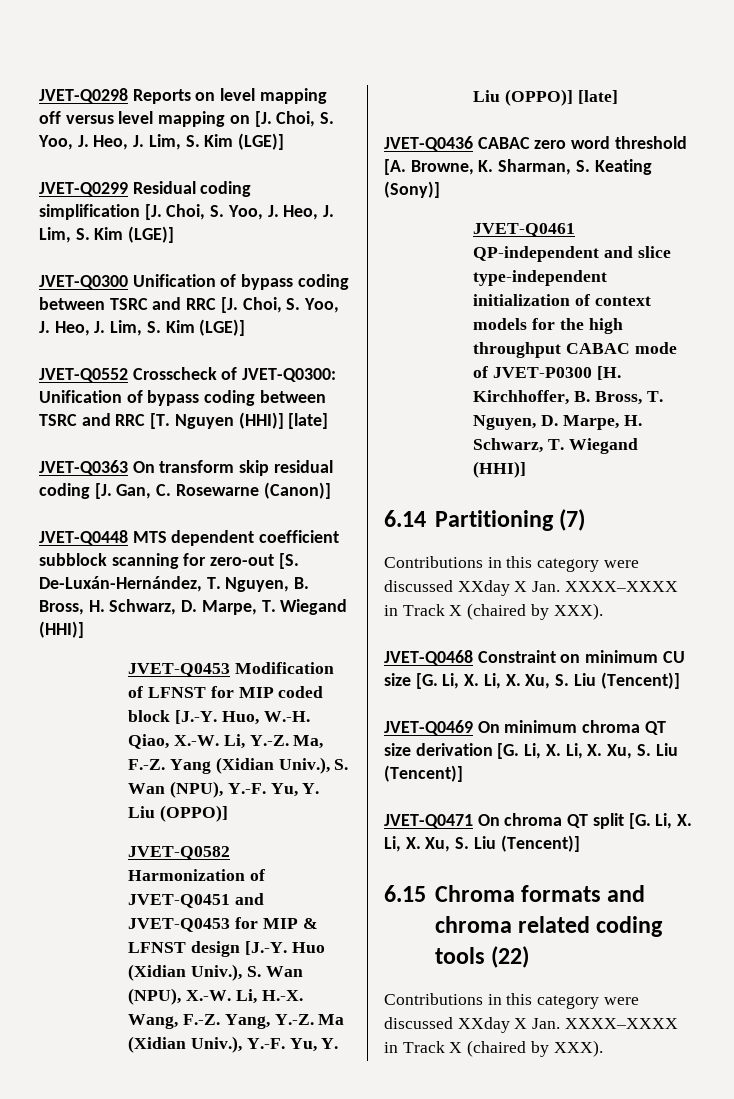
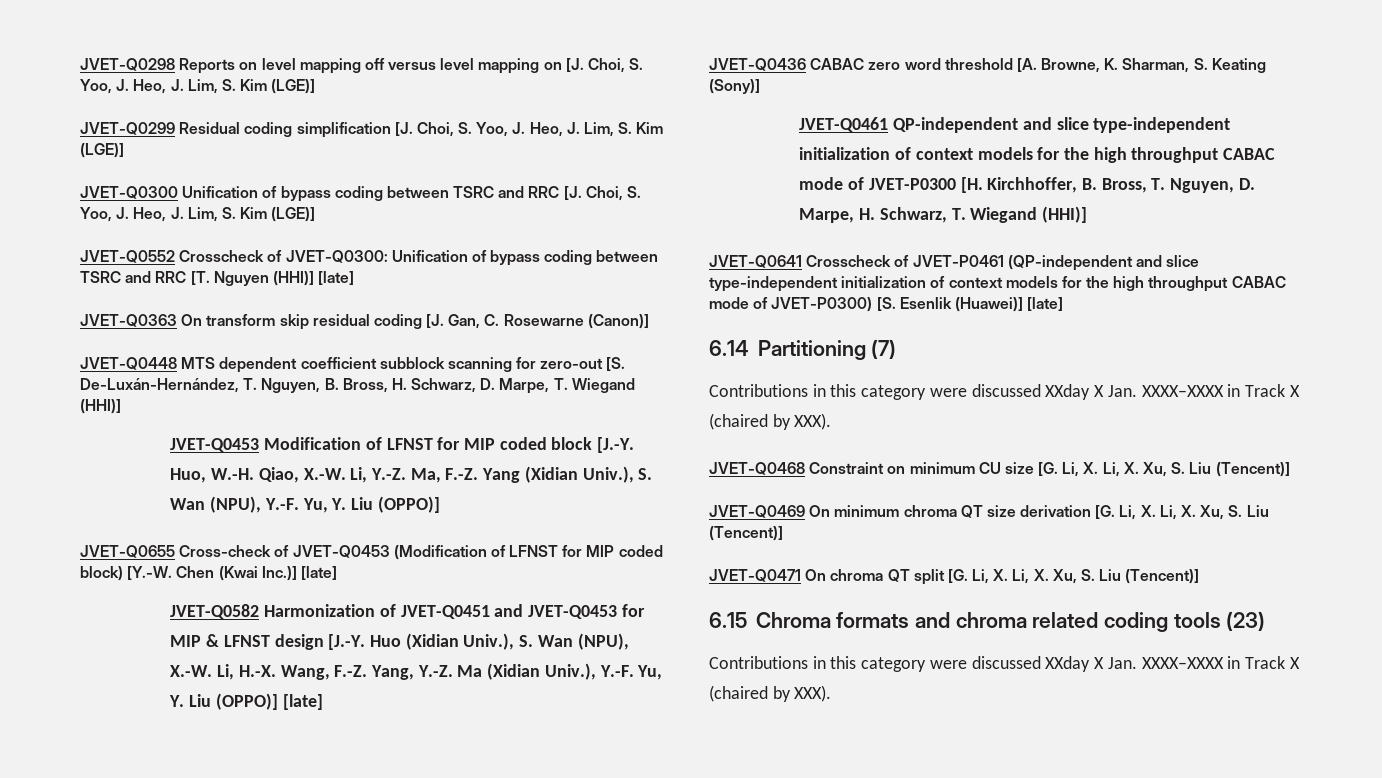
+ JVET-Q0655 Cross-check of JVET-Q0453 (Modification of LFNST for MIP coded block) [Y.-W. Chen (Kwai Inc.)] [late]
+ JVET-Q0641 Crosscheck of JVET-P0461 (QP-independent and slice type-independent initialization of context models for the high throughput CABAC mode of JVET-P0300) [S. Esenlik (Huawei)] [late]
- 6.15 Chroma formats and chroma related coding tools (22)
+ 6.15 Chroma formats and chroma related coding tools (23)

